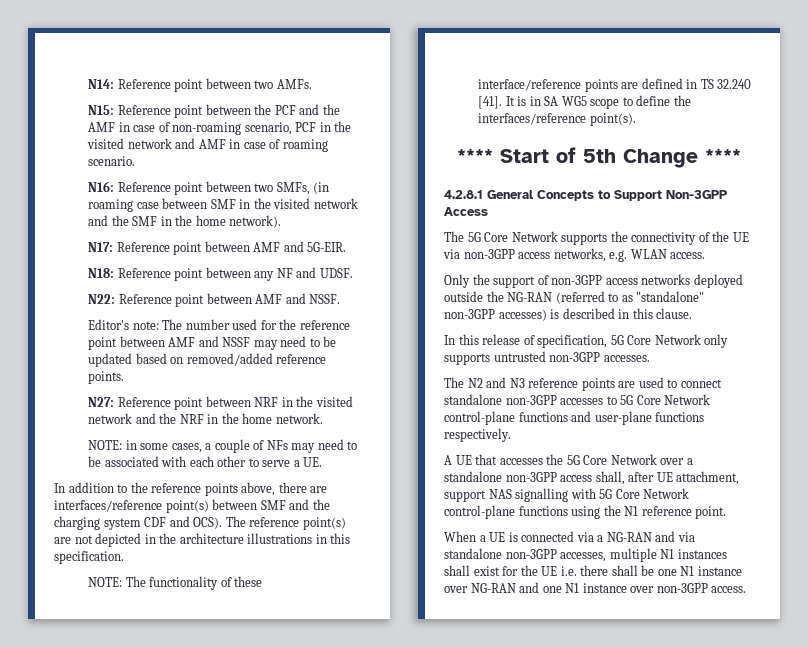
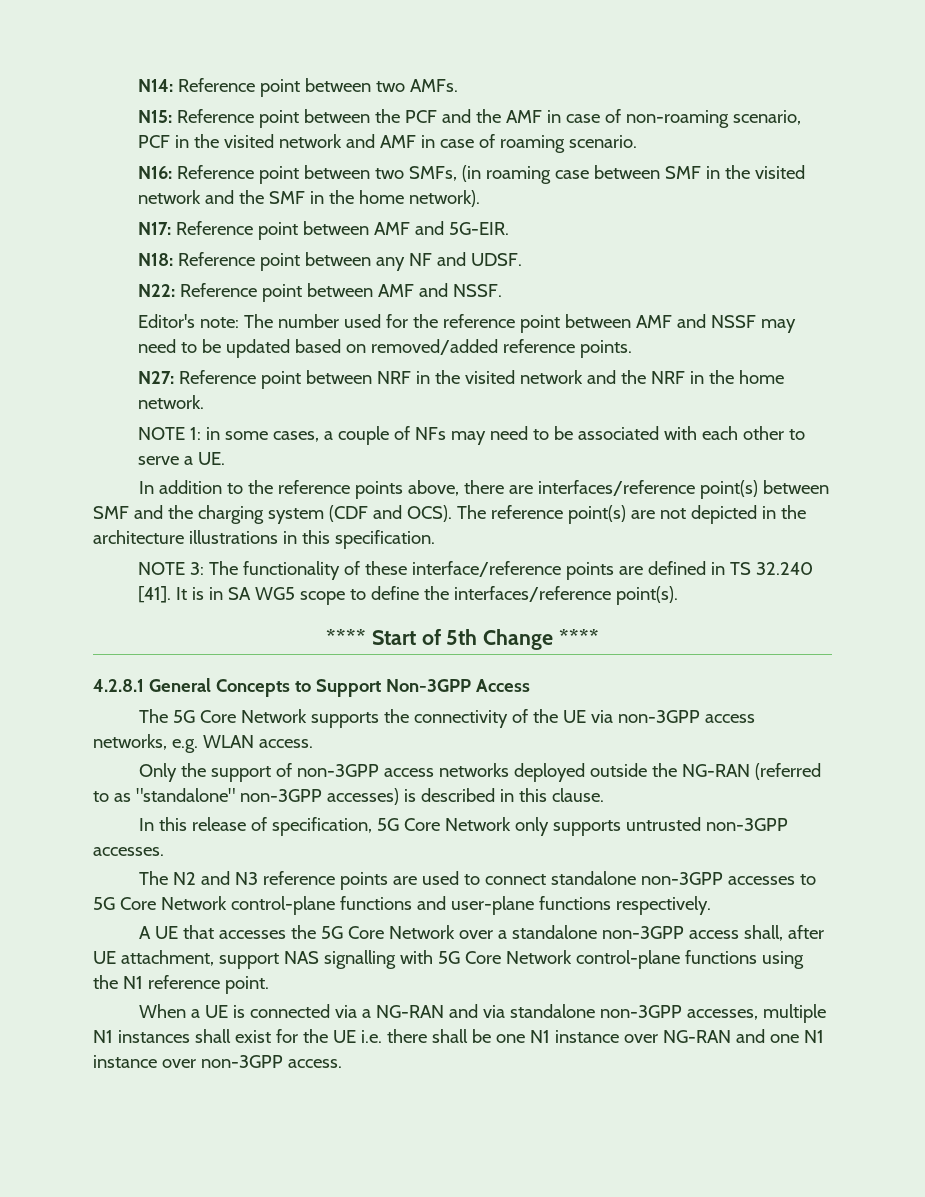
- NOTE: in some cases, a couple of NFs may need to be associated with each other to serve a UE.
+ NOTE 1: in some cases, a couple of NFs may need to be associated with each other to serve a UE.
- In addition to the reference points above, there are interfaces/reference point(s) between SMF and the charging system CDF and OCS).
+ In addition to the reference points above, there are interfaces/reference point(s) between SMF and the charging system (CDF and OCS).
- NOTE: The functionality of these interface/reference points are defined in TS 32.240 [41].
+ NOTE 3: The functionality of these interface/reference points are defined in TS 32.240 [41].

